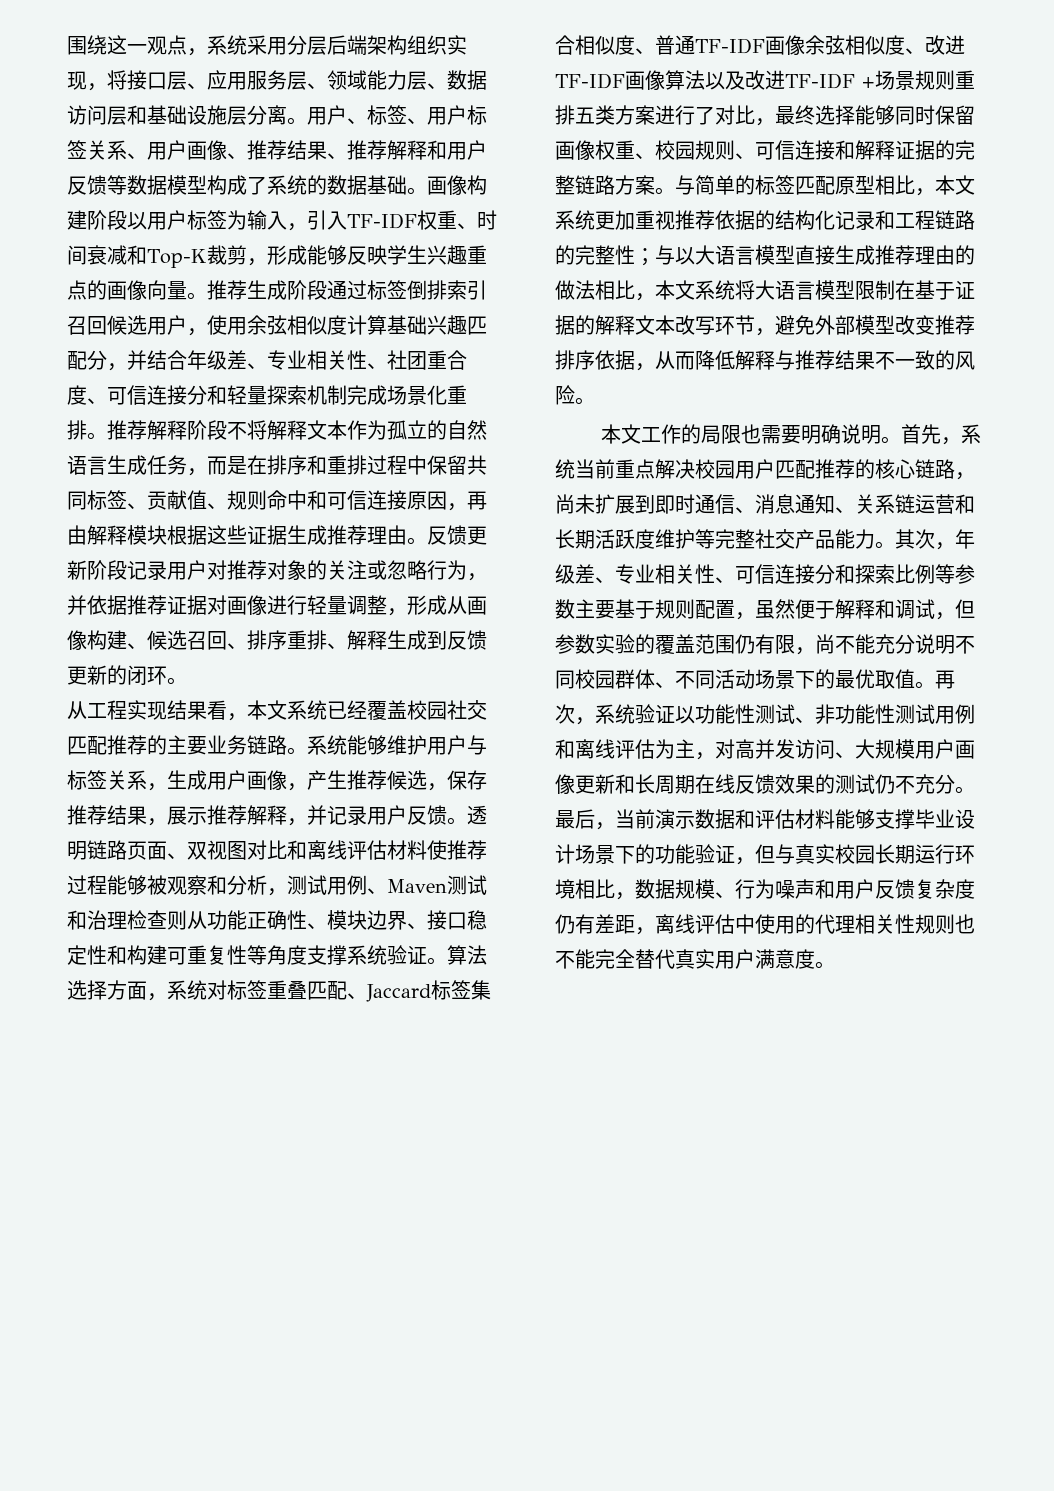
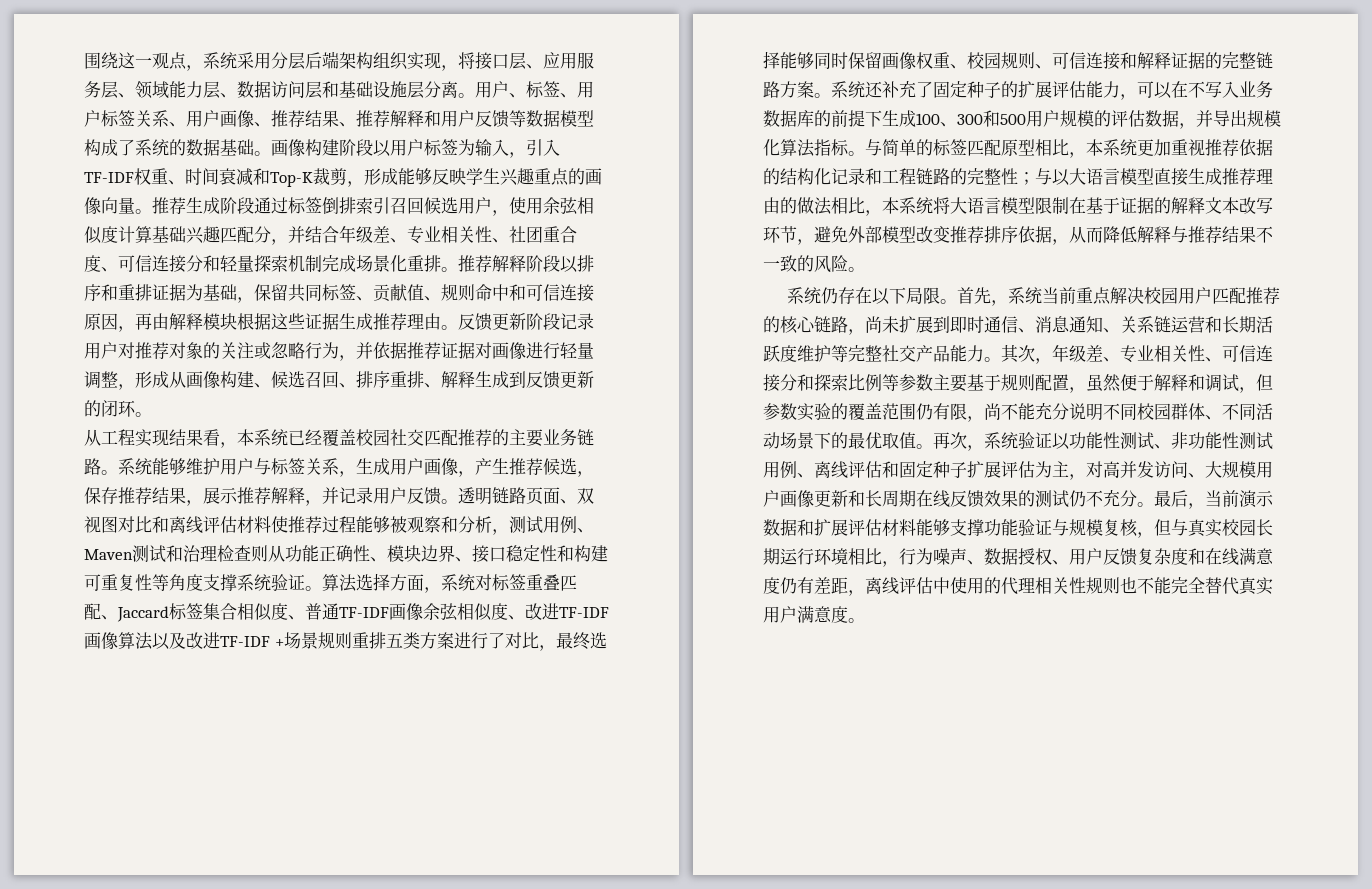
- 推荐解释阶段不将解释文本作为孤立的自然语言生成任务，而是在排序和重排过程中保留共同标签、贡献值、规则命中和可信连接原因，再由解释模块根据这些证据生成推荐理由。
+ 推荐解释阶段以排序和重排证据为基础，保留共同标签、贡献值、规则命中和可信连接原因，再由解释模块根据这些证据生成推荐理由。
- 从工程实现结果看，本文系统已经覆盖校园社交匹配推荐的主要业务链路。
+ 从工程实现结果看，本系统已经覆盖校园社交匹配推荐的主要业务链路。
+ 系统还补充了固定种子的扩展评估能力，可以在不写入业务数据库的前提下生成100、300和500用户规模的评估数据，并导出规模化算法指标。
- 与简单的标签匹配原型相比，本文系统更加重视推荐依据的结构化记录和工程链路的完整性；与以大语言模型直接生成推荐理由的做法相比，本文系统将大语言模型限制在基于证据的解释文本改写环节，避免外部模型改变推荐排序依据，从而降低解释与推荐结果不一致的风险。
+ 与简单的标签匹配原型相比，本系统更加重视推荐依据的结构化记录和工程链路的完整性；与以大语言模型直接生成推荐理由的做法相比，本系统将大语言模型限制在基于证据的解释文本改写环节，避免外部模型改变推荐排序依据，从而降低解释与推荐结果不一致的风险。
- 本文工作的局限也需要明确说明。
+ 系统仍存在以下局限。
- 再次，系统验证以功能性测试、非功能性测试用例和离线评估为主，对高并发访问、大规模用户画像更新和长周期在线反馈效果的测试仍不充分。
+ 再次，系统验证以功能性测试、非功能性测试用例、离线评估和固定种子扩展评估为主，对高并发访问、大规模用户画像更新和长周期在线反馈效果的测试仍不充分。
- 最后，当前演示数据和评估材料能够支撑毕业设计场景下的功能验证，但与真实校园长期运行环境相比，数据规模、行为噪声和用户反馈复杂度仍有差距，离线评估中使用的代理相关性规则也不能完全替代真实用户满意度。
+ 最后，当前演示数据和扩展评估材料能够支撑功能验证与规模复核，但与真实校园长期运行环境相比，行为噪声、数据授权、用户反馈复杂度和在线满意度仍有差距，离线评估中使用的代理相关性规则也不能完全替代真实用户满意度。

